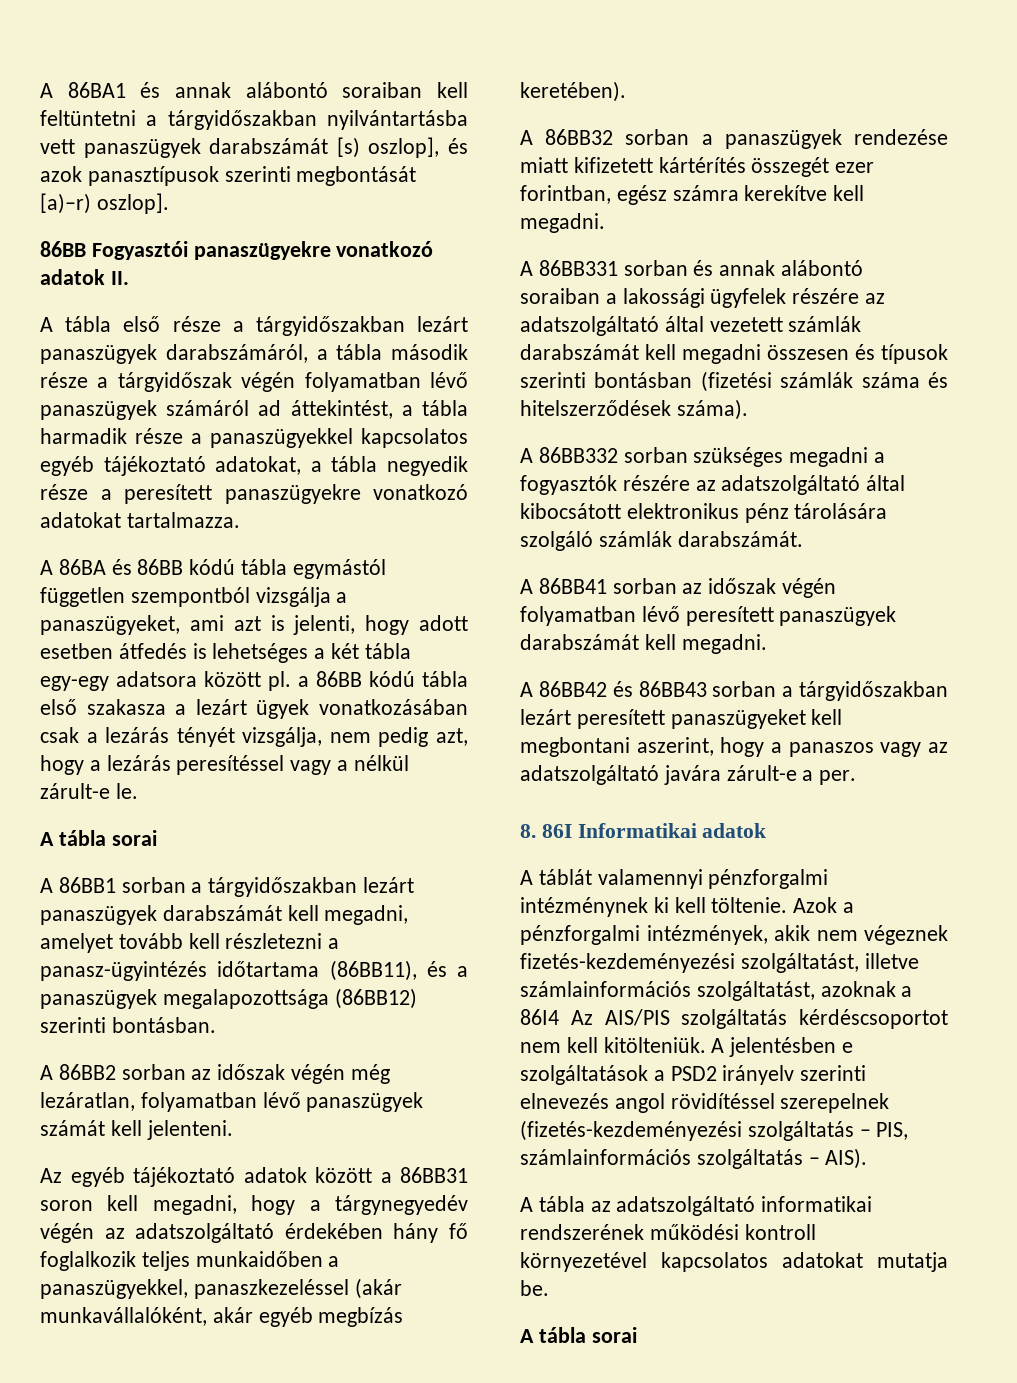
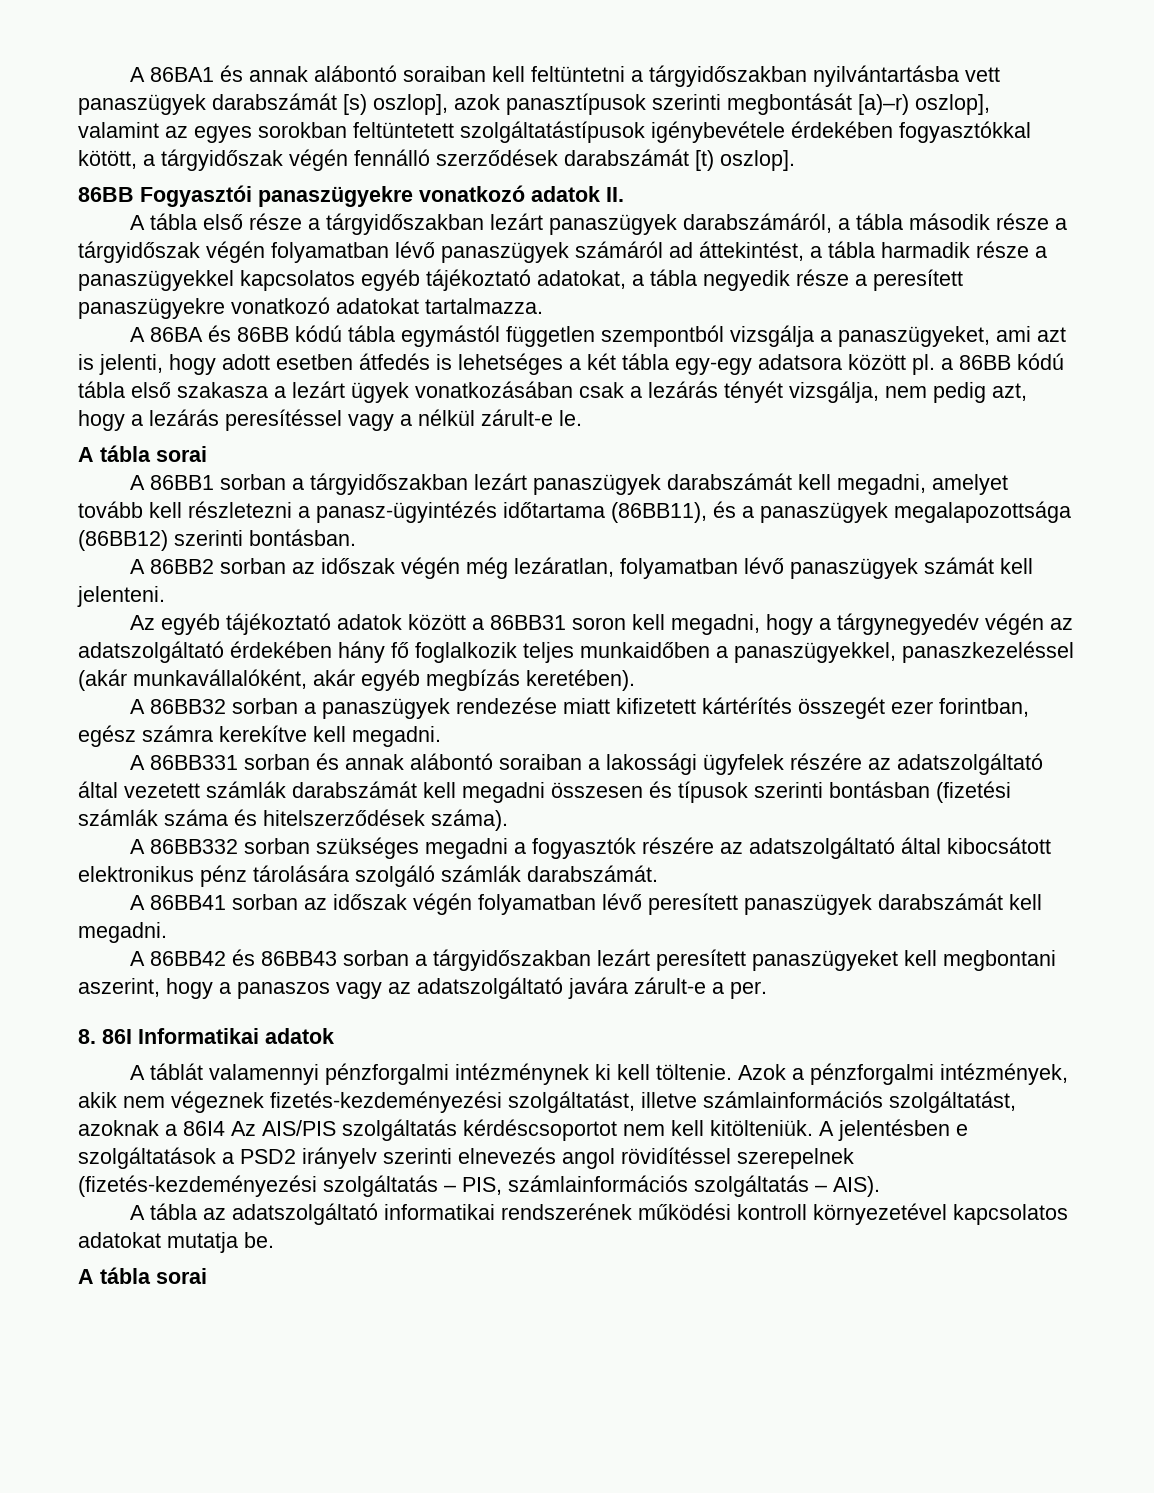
- A 86BA1 és annak alábontó soraiban kell feltüntetni a tárgyidőszakban nyilvántartásba vett panaszügyek darabszámát [s) oszlop], és azok panasztípusok szerinti megbontását [a)–r) oszlop].
+ A 86BA1 és annak alábontó soraiban kell feltüntetni a tárgyidőszakban nyilvántartásba vett panaszügyek darabszámát [s) oszlop], azok panasztípusok szerinti megbontását [a)–r) oszlop], valamint az egyes sorokban feltüntetett szolgáltatástípusok igénybevétele érdekében fogyasztókkal kötött, a tárgyidőszak végén fennálló szerződések darabszámát [t) oszlop].

